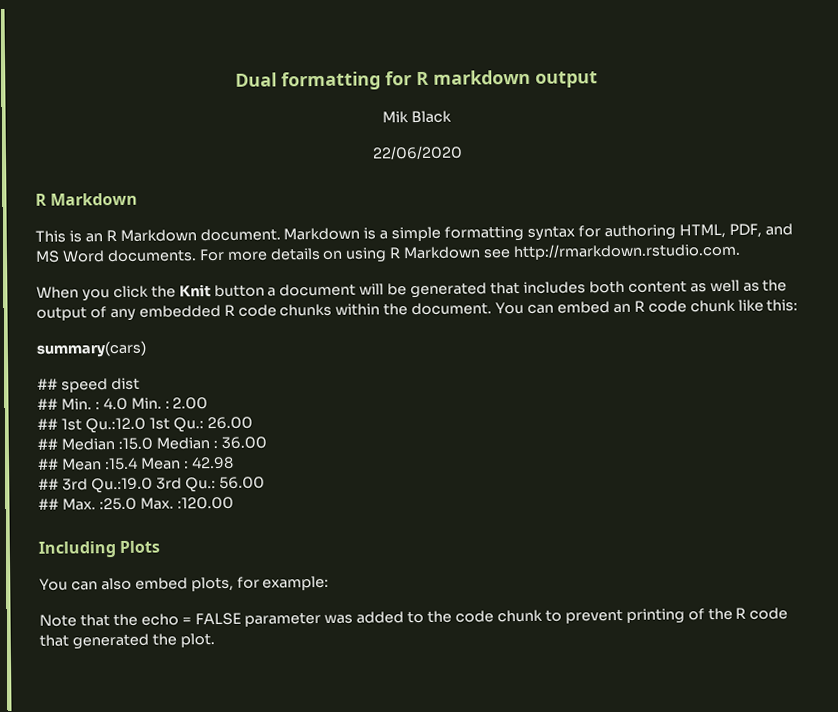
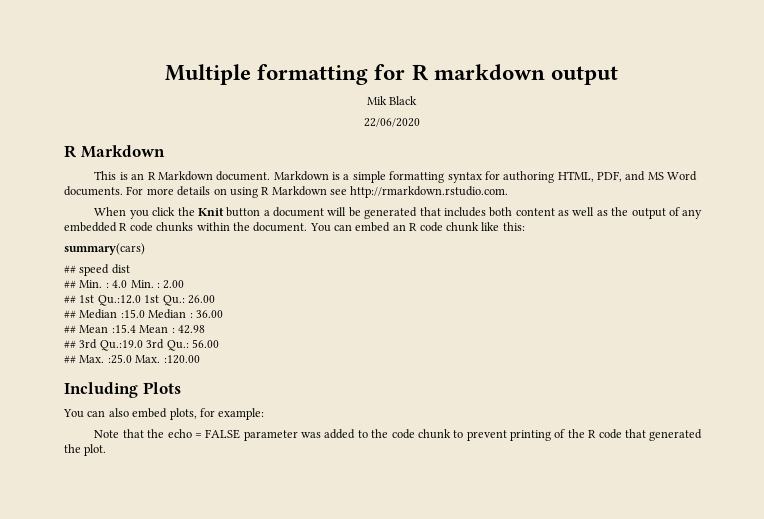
- Dual formatting for R markdown output
+ Multiple formatting for R markdown output

